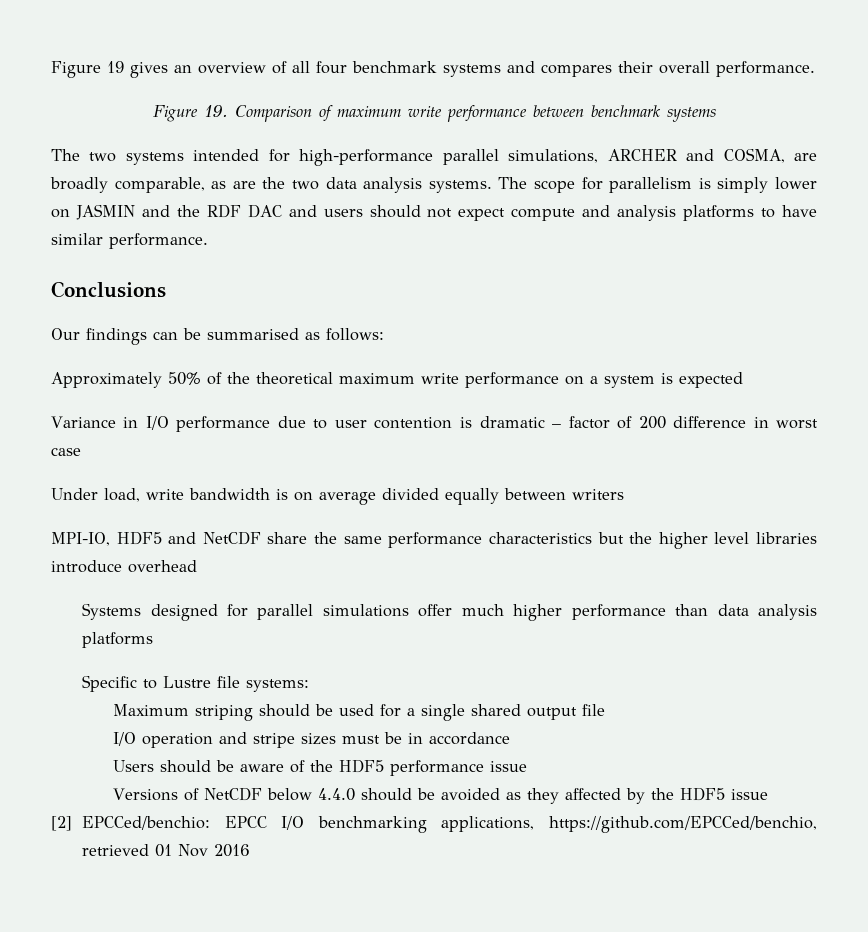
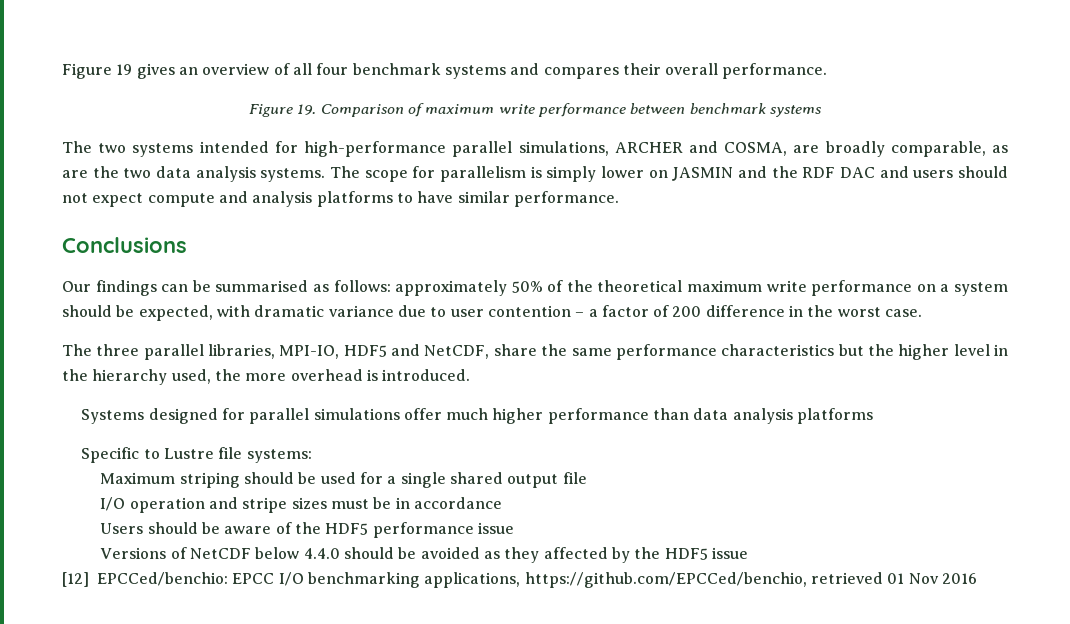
- Our findings can be summarised as follows:
- Approximately 50% of the theoretical maximum write performance on a system is expected
- Variance in I/O performance due to user contention is dramatic – factor of 200 difference in worst case
- Under load, write bandwidth is on average divided equally between writers
- MPI-IO, HDF5 and NetCDF share the same performance characteristics but the higher level libraries introduce overhead
+ Our findings can be summarised as follows: approximately 50% of the theoretical maximum write performance on a system should be expected, with dramatic variance due to user contention – a factor of 200 difference in the worst case.
+ The three parallel libraries, MPI-IO, HDF5 and NetCDF, share the same performance characteristics but the higher level in the hierarchy used, the more overhead is introduced.
- [2] EPCCed/benchio: EPCC I/O benchmarking applications, https://github.com/EPCCed/benchio, retrieved 01 Nov 2016
+ [12] EPCCed/benchio: EPCC I/O benchmarking applications, https://github.com/EPCCed/benchio, retrieved 01 Nov 2016

